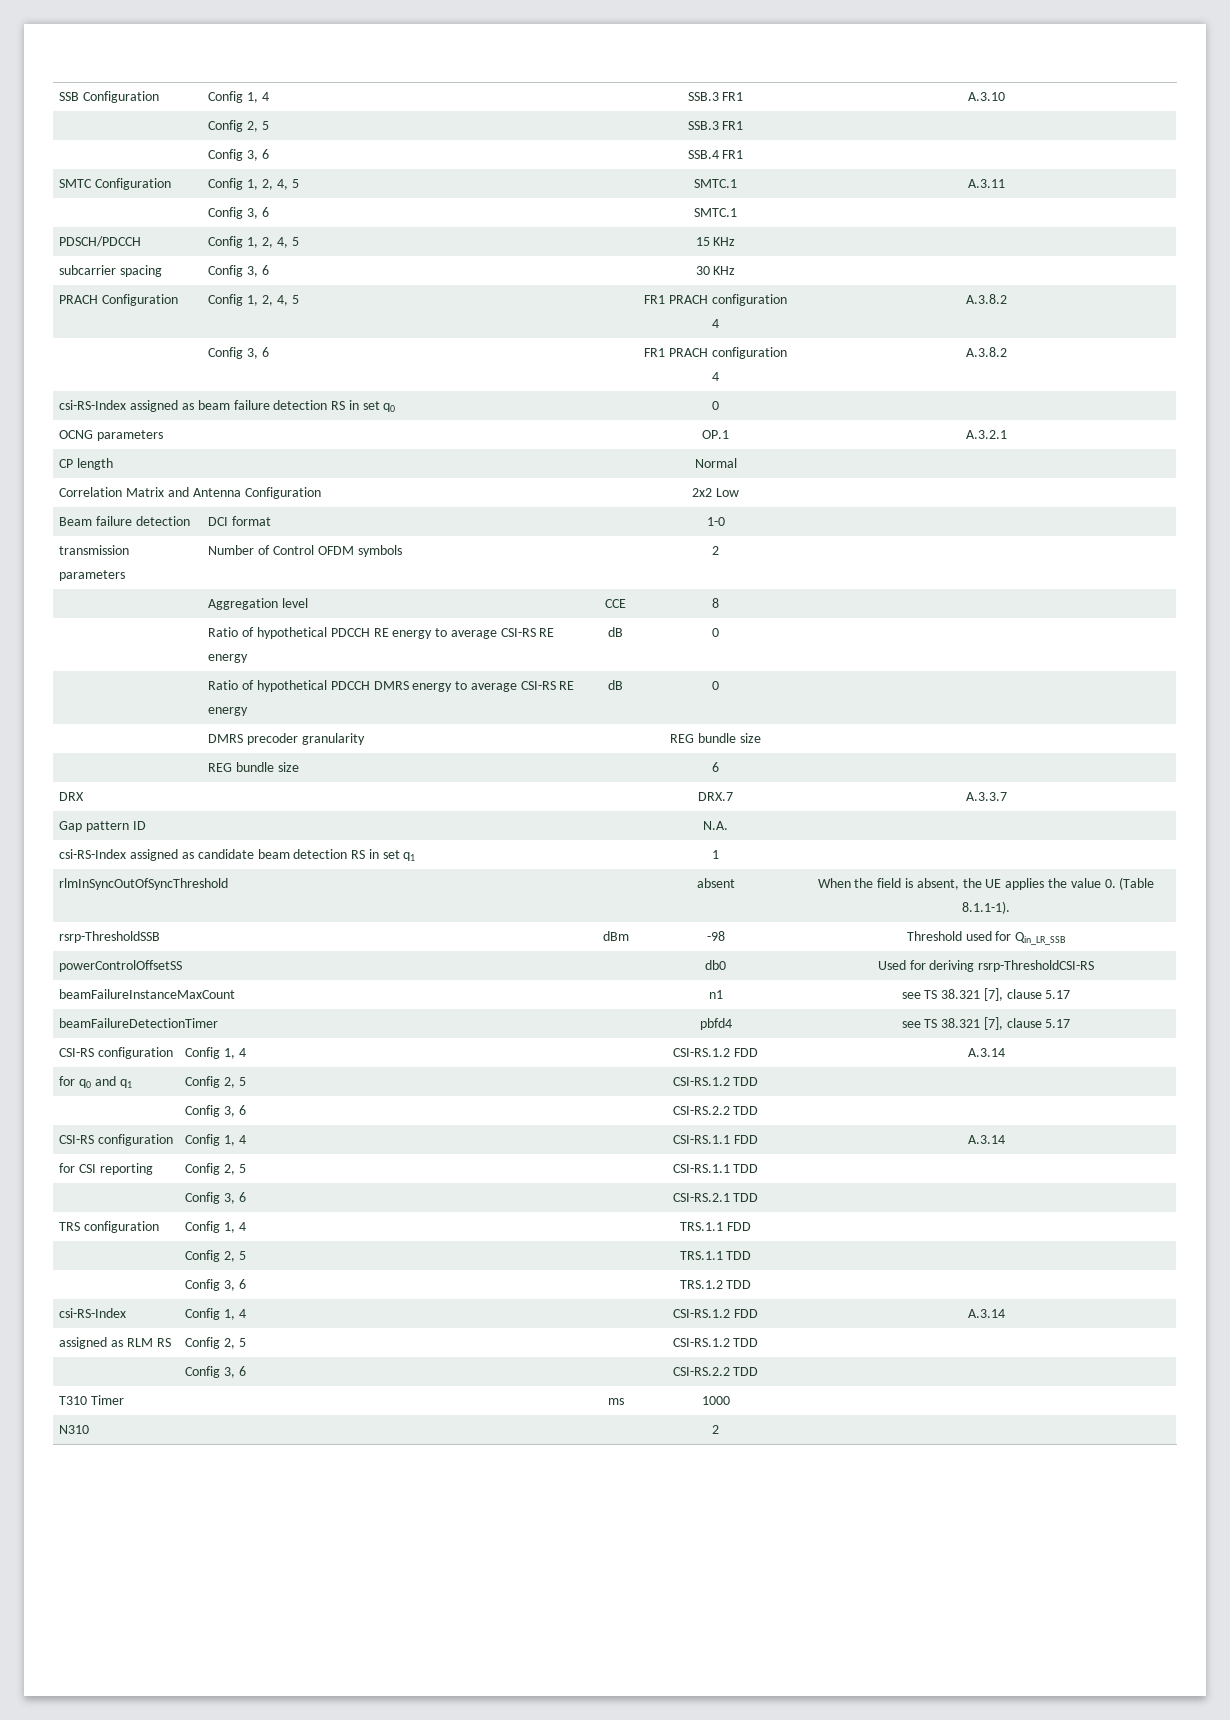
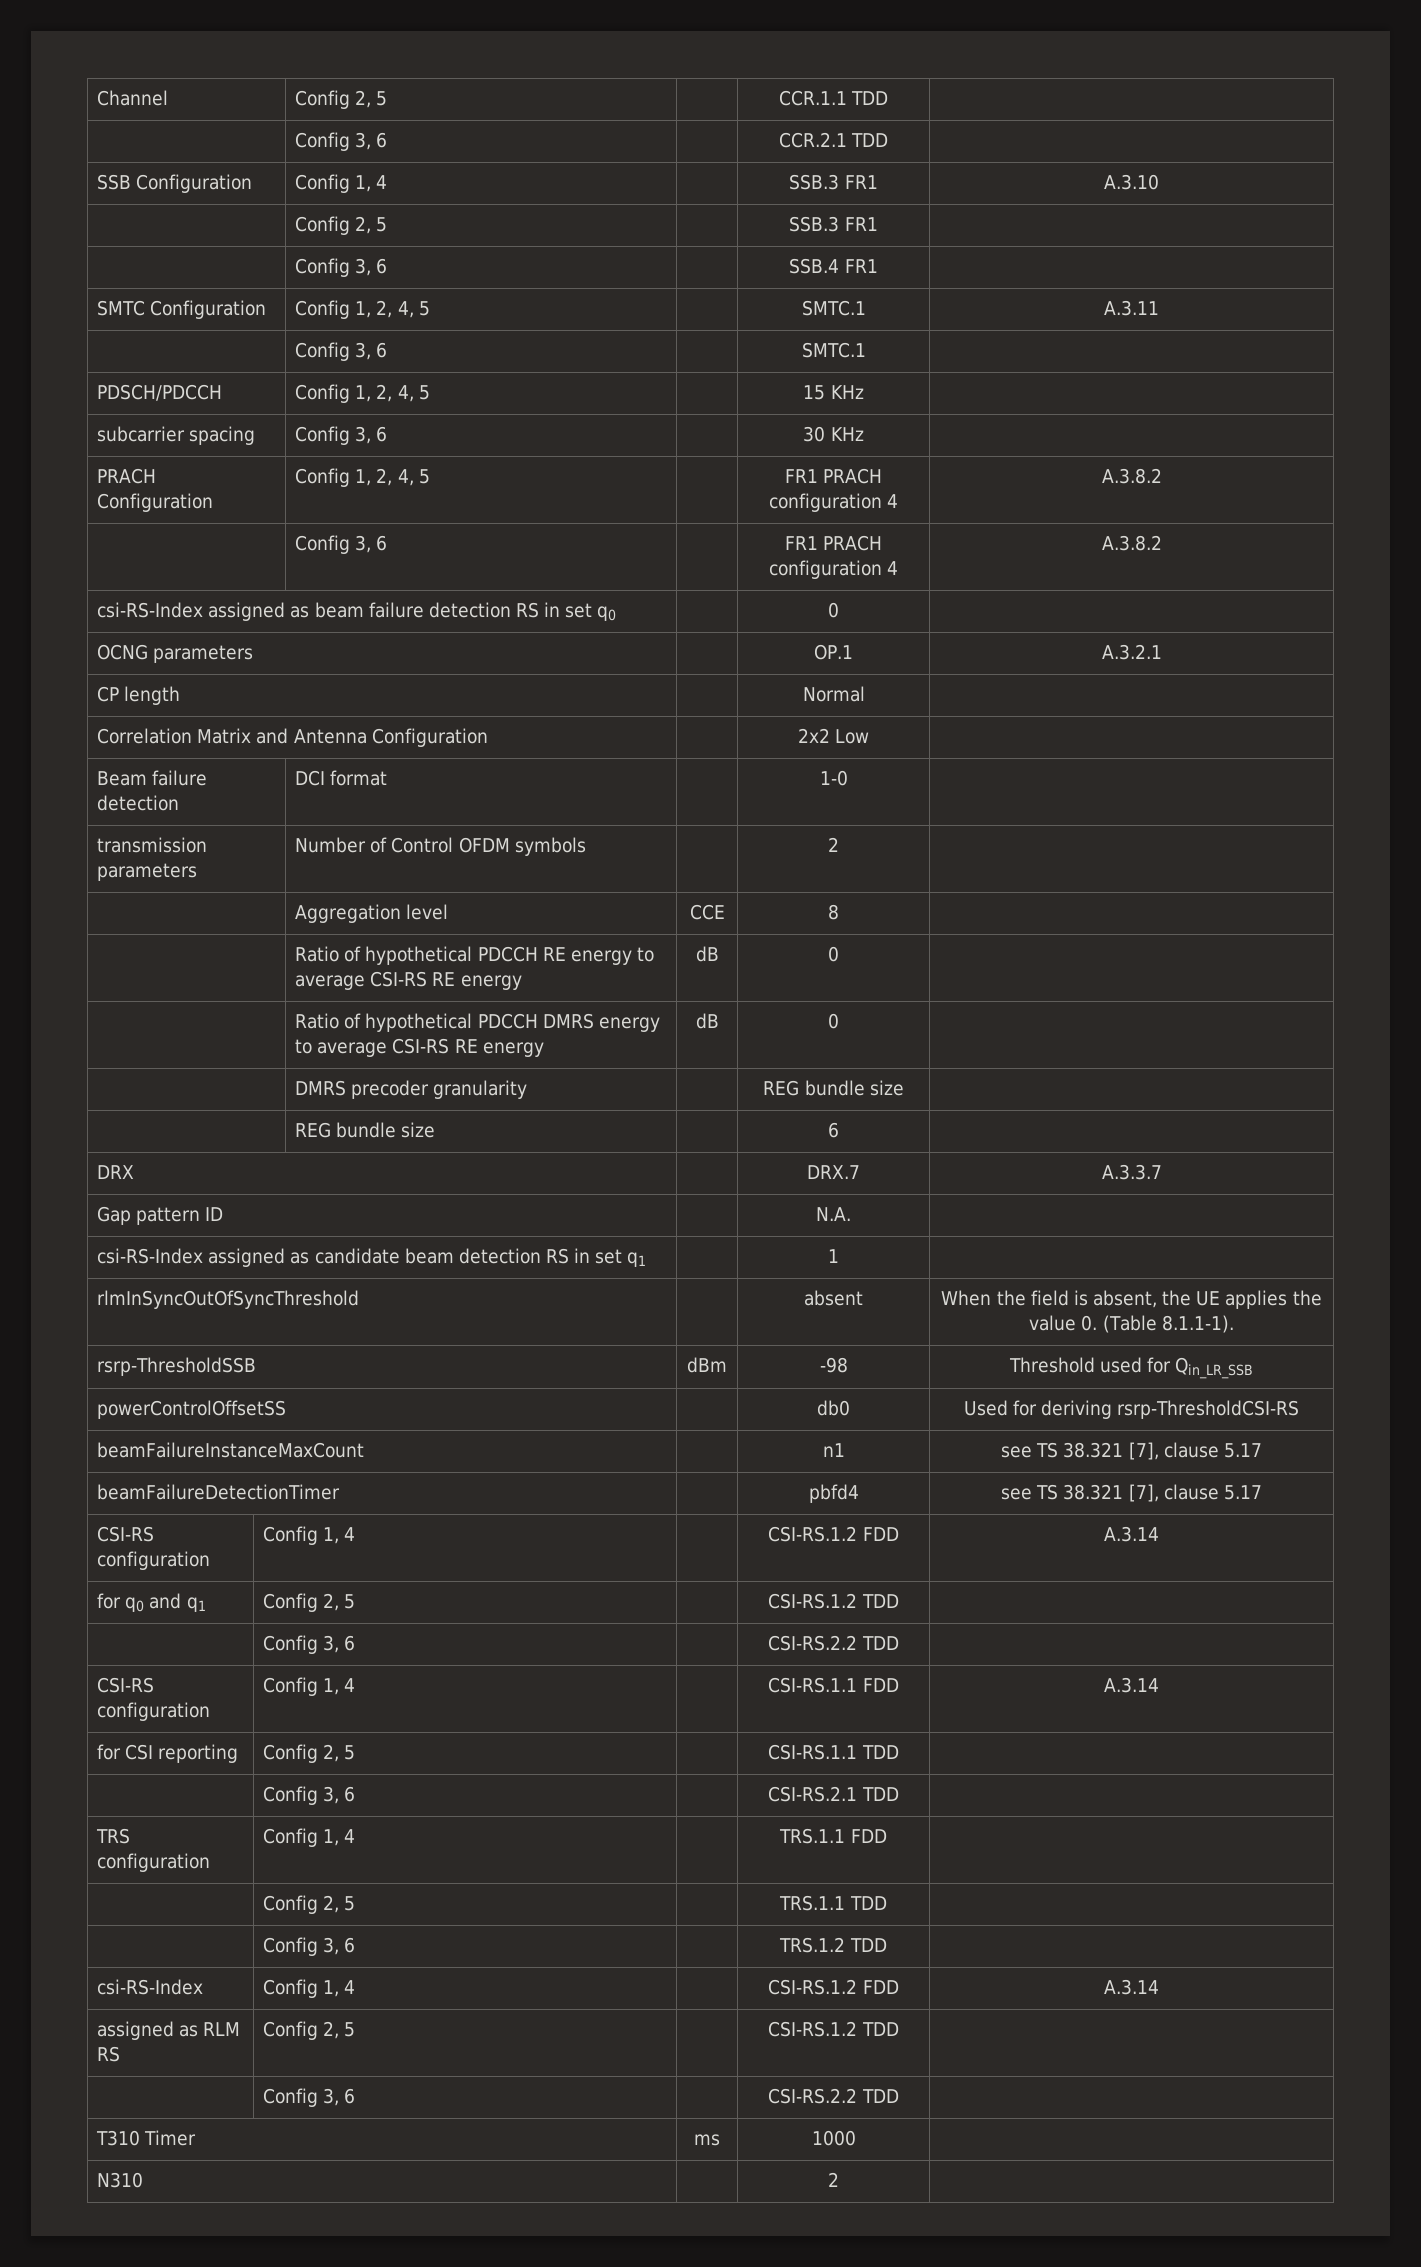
+ Channel | Config 2, 5 | | CCR.1.1 TDD |
+ | Config 3, 6 | | CCR.2.1 TDD |

